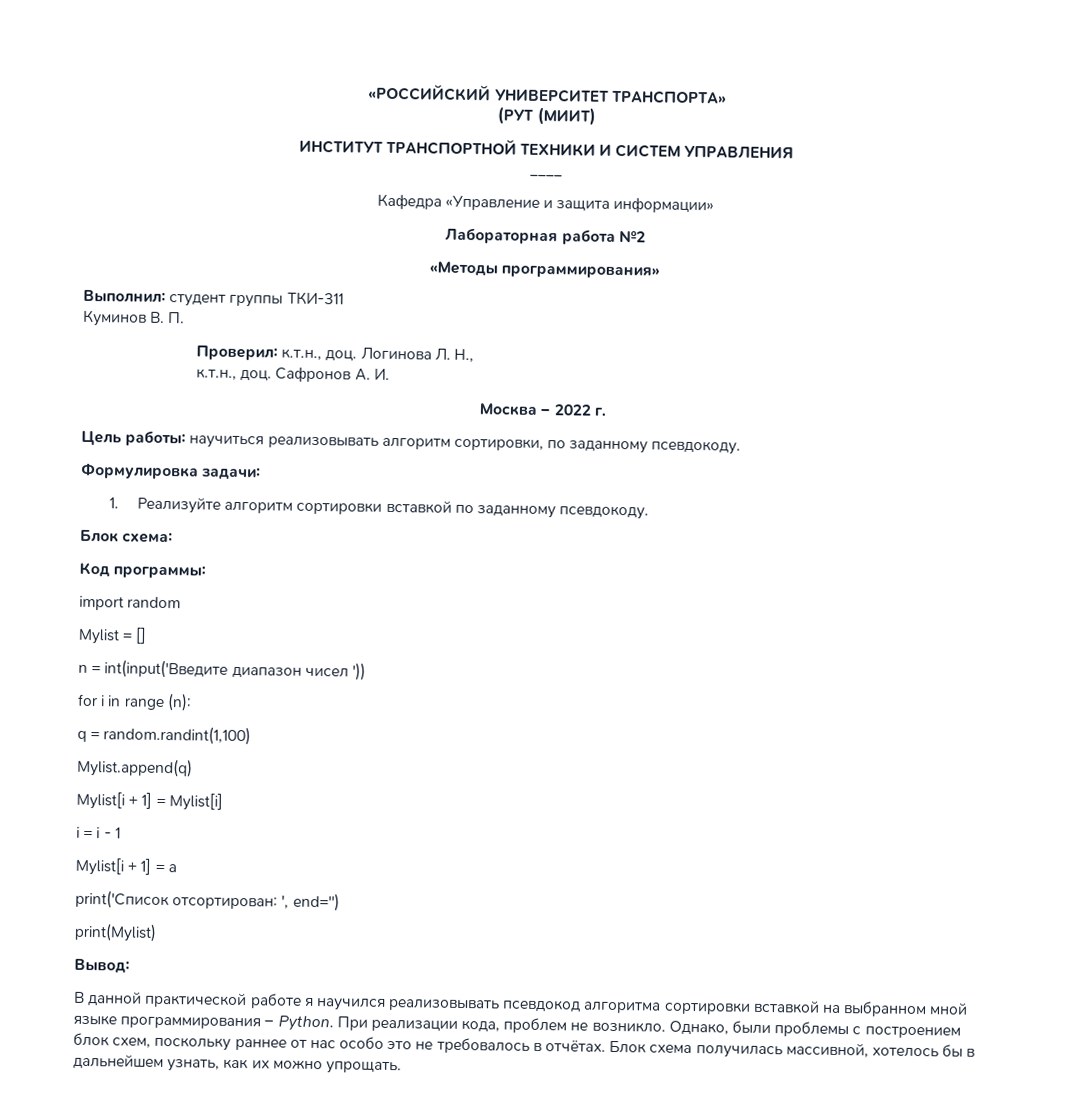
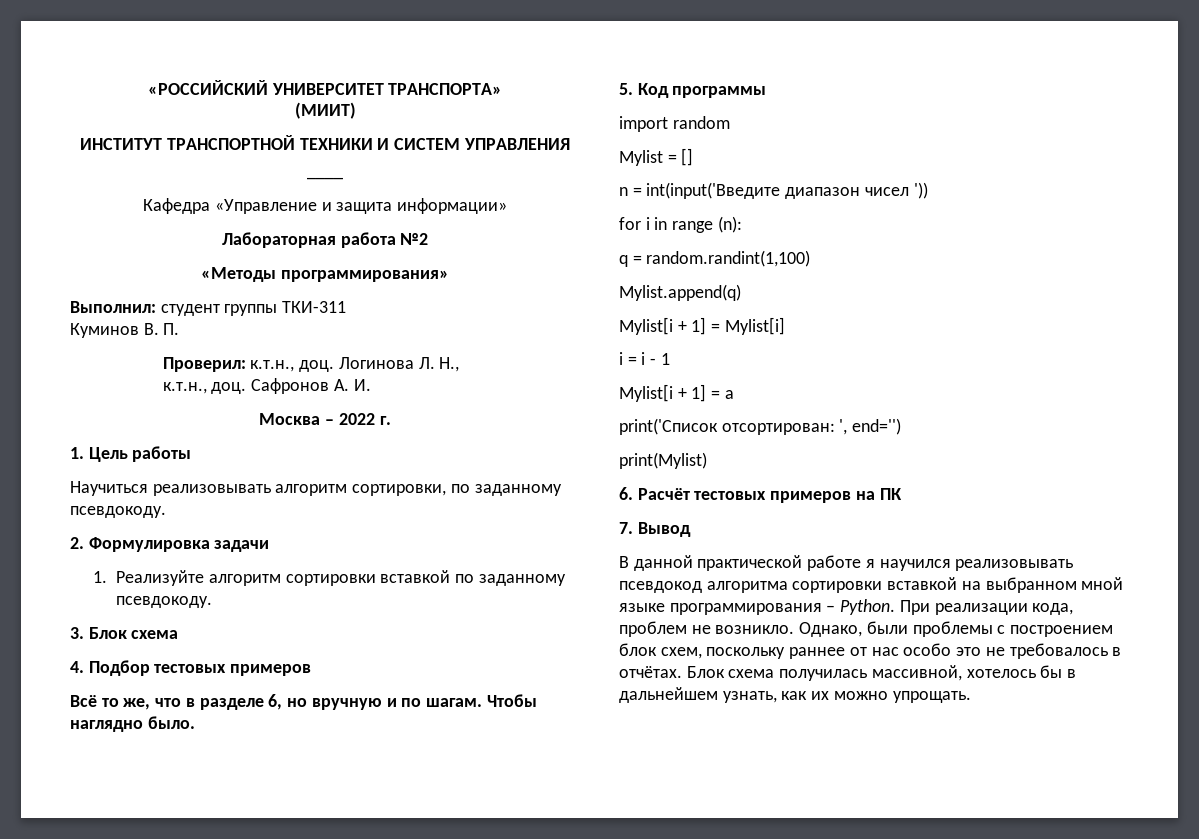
- (РУТ (МИИТ)
+ (МИИТ)
- Цель работы: научиться реализовывать алгоритм сортировки, по заданному псевдокоду.
+ 1. Цель работы
+ Научиться реализовывать алгоритм сортировки, по заданному псевдокоду.
- Формулировка задачи:
+ 2. Формулировка задачи
- Блок схема:
- Код программы:
+ 3. Блок схема
+ 4. Подбор тестовых примеров
+ Всё то же, что в разделе 6, но вручную и по шагам. Чтобы наглядно было.
+ 5. Код программы
- Вывод:
+ 6. Расчёт тестовых примеров на ПК
+ 7. Вывод

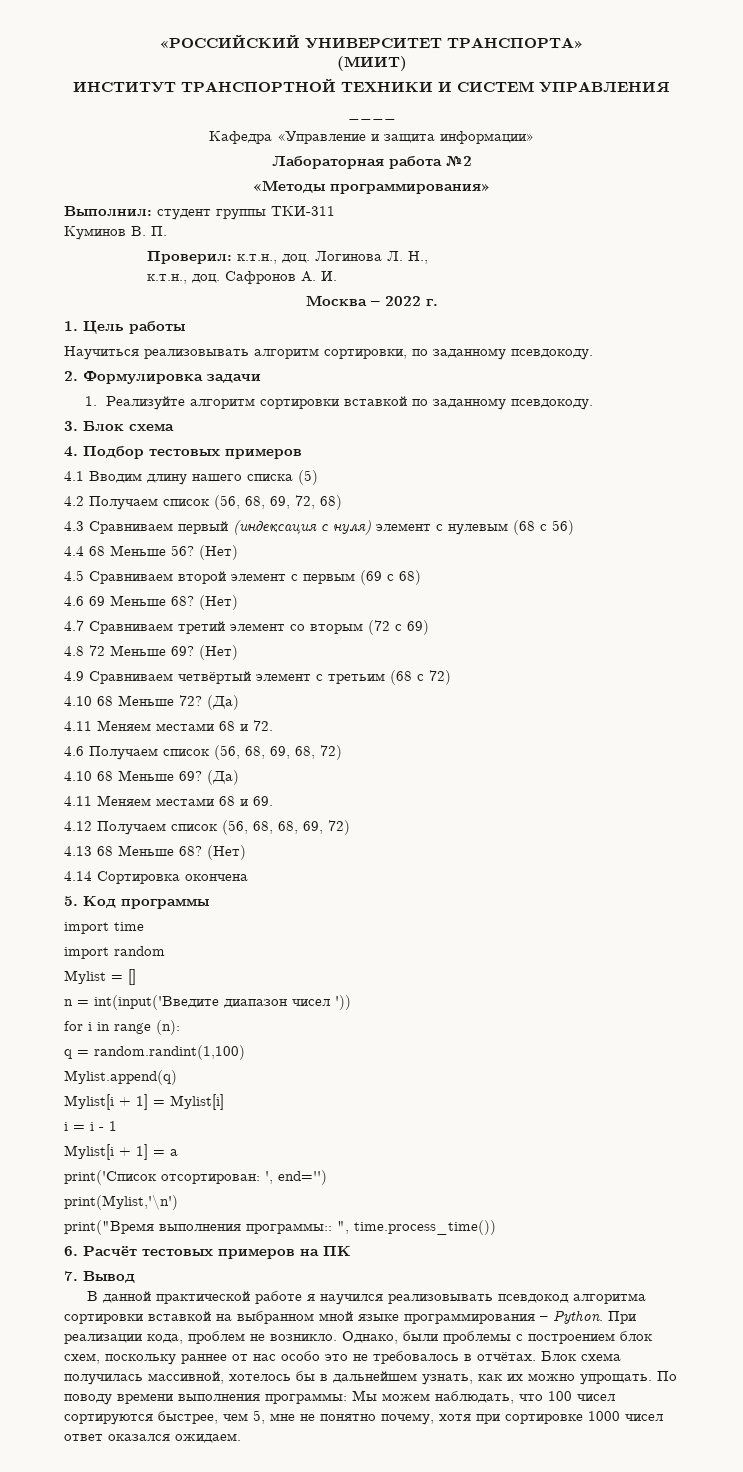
- Всё то же, что в разделе 6, но вручную и по шагам. Чтобы наглядно было.
+ 4.1 Вводим длину нашего списка (5)
+ 4.2 Получаем список (56, 68, 69, 72, 68)
+ 4.3 Сравниваем первый (индексация с нуля) элемент с нулевым (68 с 56)
+ 4.4 68 Меньше 56? (Нет)
+ 4.5 Сравниваем второй элемент с первым (69 с 68)
+ 4.6 69 Меньше 68? (Нет)
+ 4.7 Сравниваем третий элемент со вторым (72 с 69)
+ 4.8 72 Меньше 69? (Нет)
+ 4.9 Сравниваем четвёртый элемент с третьим (68 с 72)
+ 4.10 68 Меньше 72? (Да)
+ 4.11 Меняем местами 68 и 72.
+ 4.6 Получаем список (56, 68, 69, 68, 72)
+ 4.10 68 Меньше 69? (Да)
+ 4.11 Меняем местами 68 и 69.
+ 4.12 Получаем список (56, 68, 68, 69, 72)
+ 4.13 68 Меньше 68? (Нет)
+ 4.14 Сортировка окончена
+ import time
- print(Mylist)
+ print(Mylist,'\n')
+ print("Время выполнения программы:: ", time.process_time())
+ По поводу времени выполнения программы: Мы можем наблюдать, что 100 чисел сортируются быстрее, чем 5, мне не понятно почему, хотя при сортировке 1000 чисел ответ оказался ожидаем.

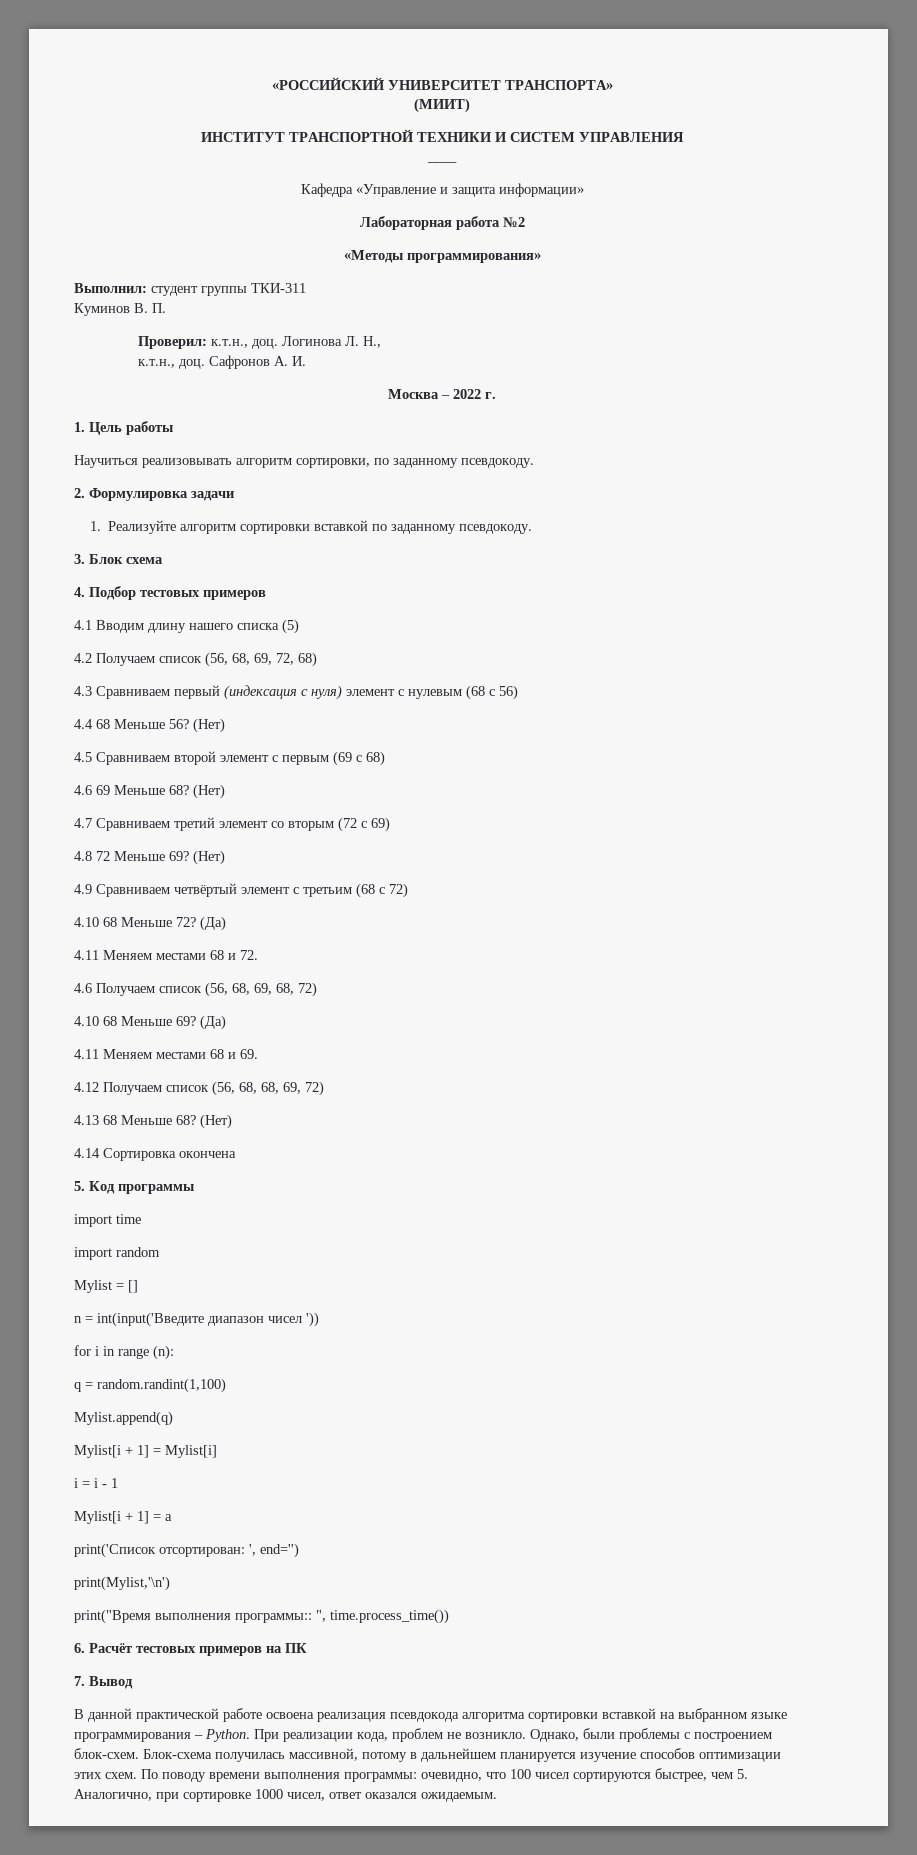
- В данной практической работе я научился реализовывать псевдокод алгоритма сортировки вставкой на выбранном мной языке программирования – Python.
+ В данной практической работе освоена реализация псевдокода алгоритма сортировки вставкой на выбранном языке программирования – Python.
- Однако, были проблемы с построением блок схем, поскольку раннее от нас особо это не требовалось в отчётах. Блок схема получилась массивной, хотелось бы в дальнейшем узнать, как их можно упрощать.
+ Однако, были проблемы с построением блок-схем. Блок-схема получилась массивной, потому в дальнейшем планируется изучение способов оптимизации этих схем.
- По поводу времени выполнения программы: Мы можем наблюдать, что 100 чисел сортируются быстрее, чем 5, мне не понятно почему, хотя при сортировке 1000 чисел ответ оказался ожидаем.
+ По поводу времени выполнения программы: очевидно, что 100 чисел сортируются быстрее, чем 5. Аналогично, при сортировке 1000 чисел, ответ оказался ожидаемым.

